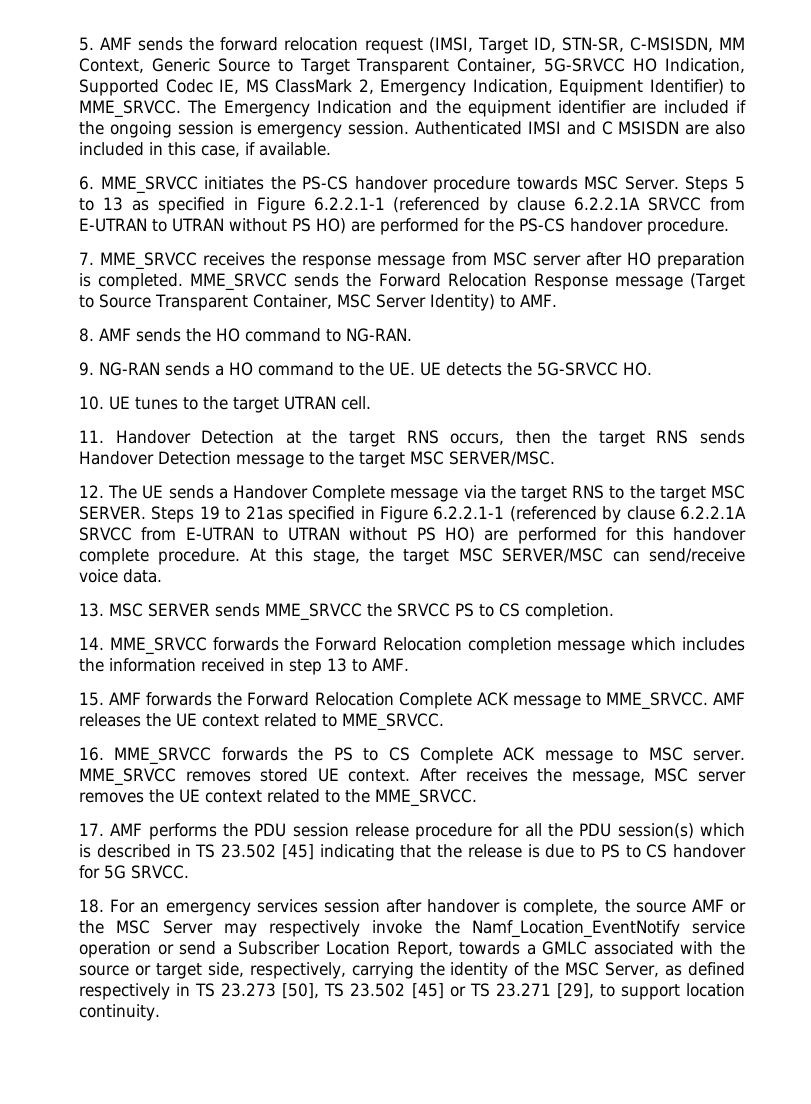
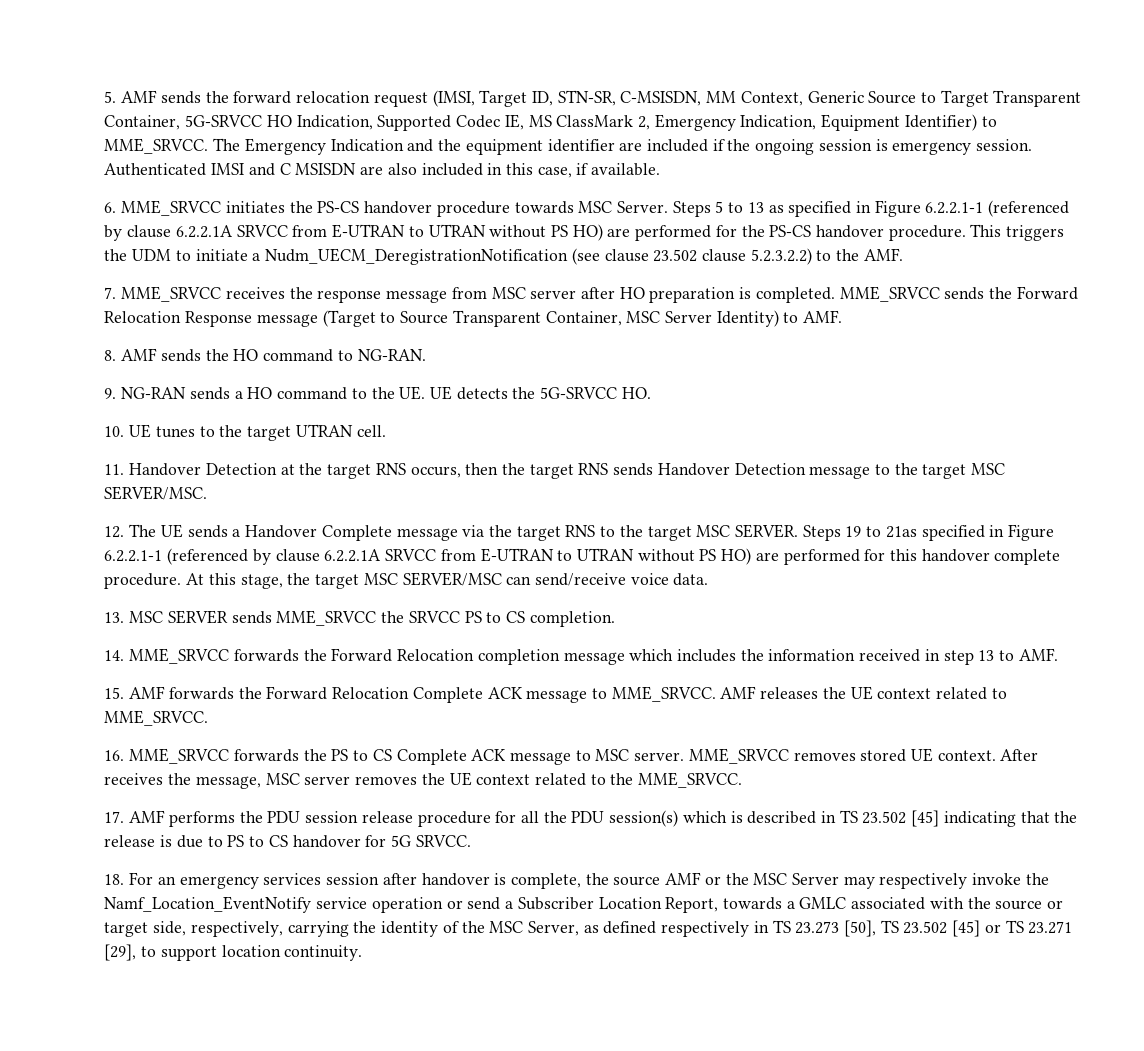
+ This triggers the UDM to initiate a Nudm_UECM_DeregistrationNotification (see clause 23.502 clause 5.2.3.2.2) to the AMF.

